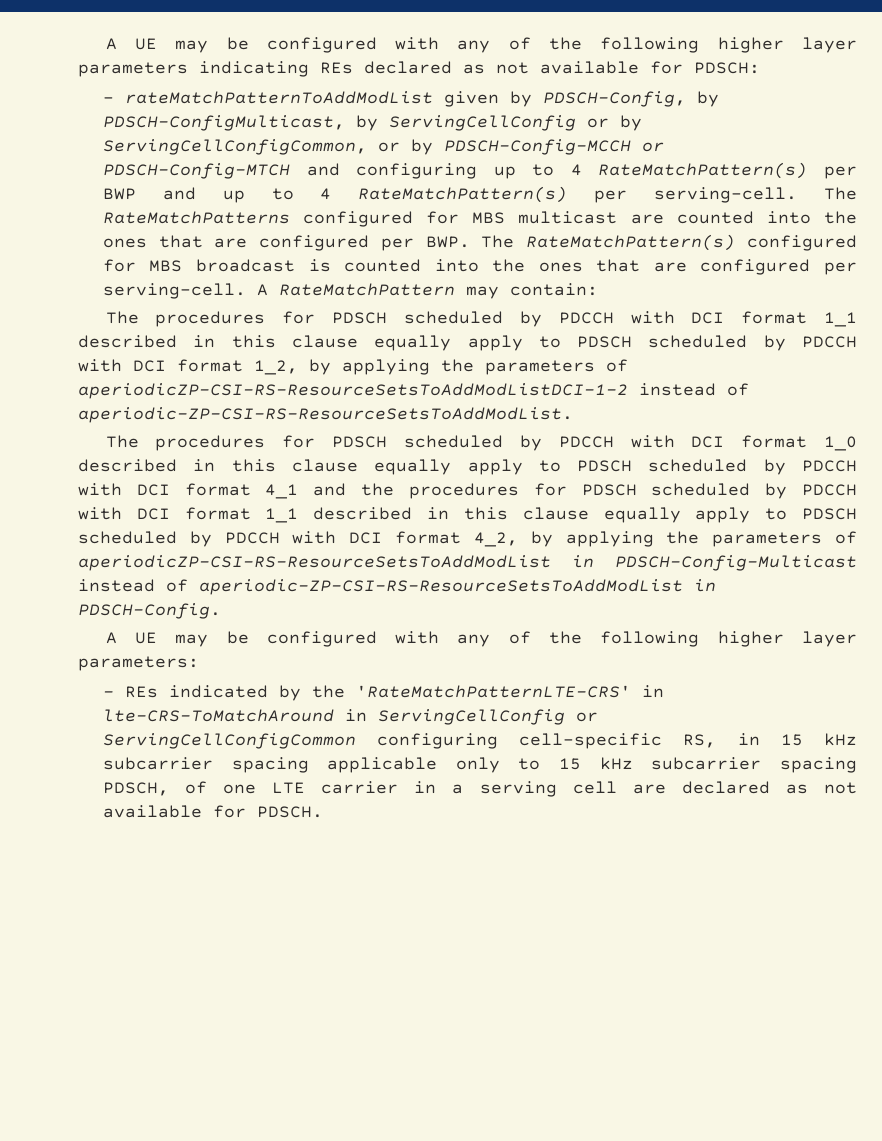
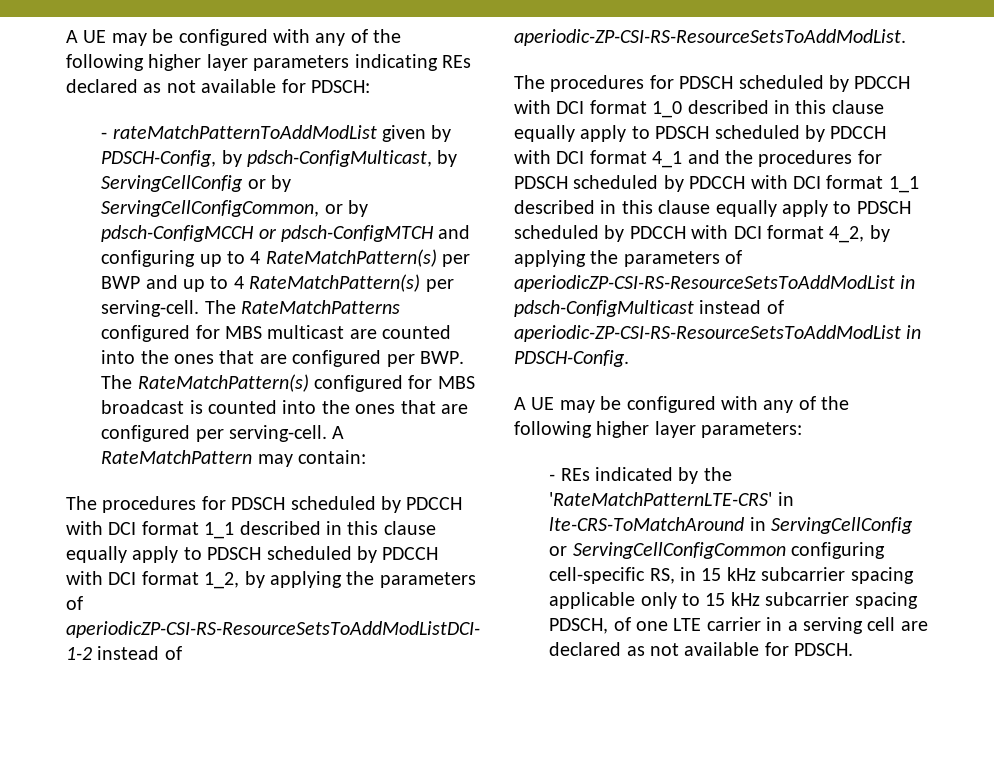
- - rateMatchPatternToAddModList given by PDSCH-Config, by PDSCH-ConfigMulticast, by ServingCellConfig or by ServingCellConfigCommon, or by PDSCH-Config-MCCH or PDSCH-Config-MTCH and configuring up to 4 RateMatchPattern(s) per BWP and up to 4 RateMatchPattern(s) per serving-cell.
+ - rateMatchPatternToAddModList given by PDSCH-Config, by pdsch-ConfigMulticast, by ServingCellConfig or by ServingCellConfigCommon, or by pdsch-ConfigMCCH or pdsch-ConfigMTCH and configuring up to 4 RateMatchPattern(s) per BWP and up to 4 RateMatchPattern(s) per serving-cell.
- The procedures for PDSCH scheduled by PDCCH with DCI format 1_0 described in this clause equally apply to PDSCH scheduled by PDCCH with DCI format 4_1 and the procedures for PDSCH scheduled by PDCCH with DCI format 1_1 described in this clause equally apply to PDSCH scheduled by PDCCH with DCI format 4_2, by applying the parameters of aperiodicZP-CSI-RS-ResourceSetsToAddModList in PDSCH-Config-Multicast instead of aperiodic-ZP-CSI-RS-ResourceSetsToAddModList in PDSCH-Config.
+ The procedures for PDSCH scheduled by PDCCH with DCI format 1_0 described in this clause equally apply to PDSCH scheduled by PDCCH with DCI format 4_1 and the procedures for PDSCH scheduled by PDCCH with DCI format 1_1 described in this clause equally apply to PDSCH scheduled by PDCCH with DCI format 4_2, by applying the parameters of aperiodicZP-CSI-RS-ResourceSetsToAddModList in pdsch-ConfigMulticast instead of aperiodic-ZP-CSI-RS-ResourceSetsToAddModList in PDSCH-Config.

